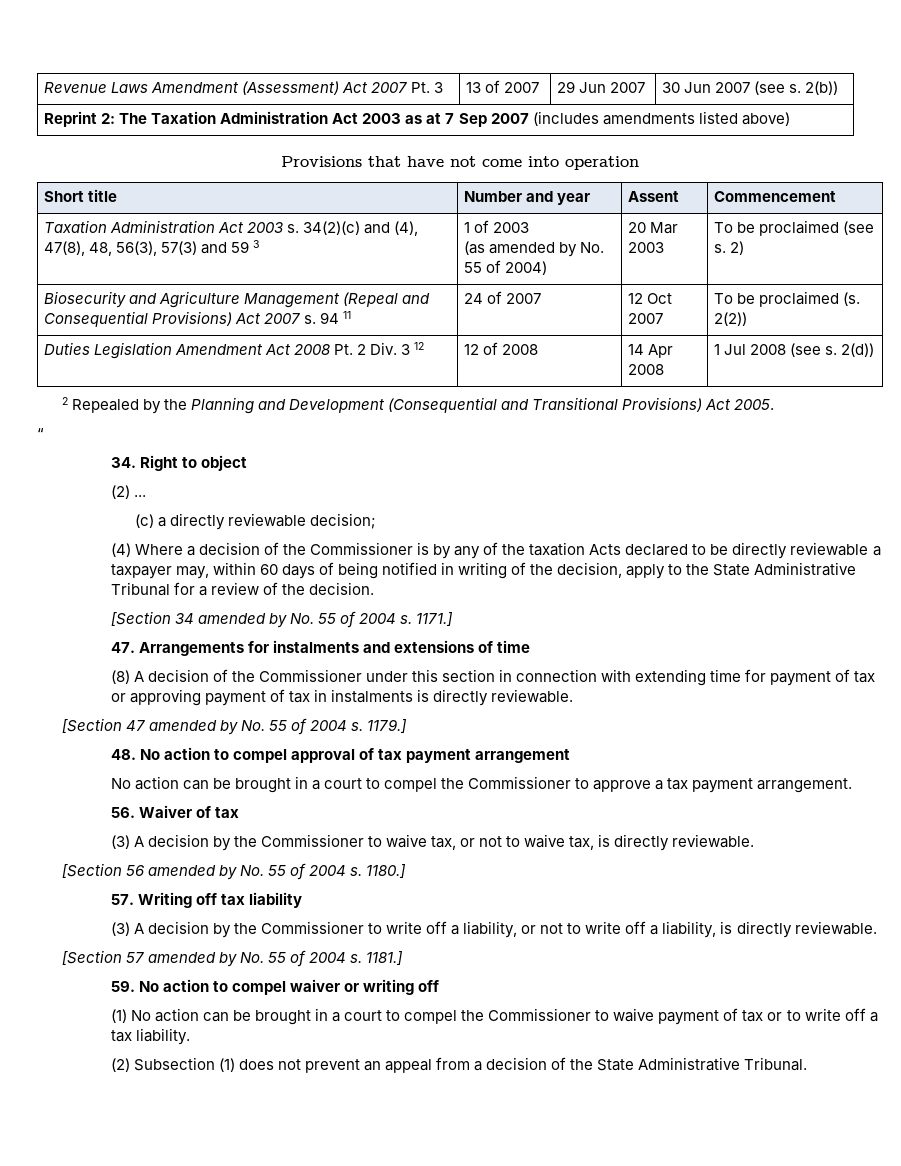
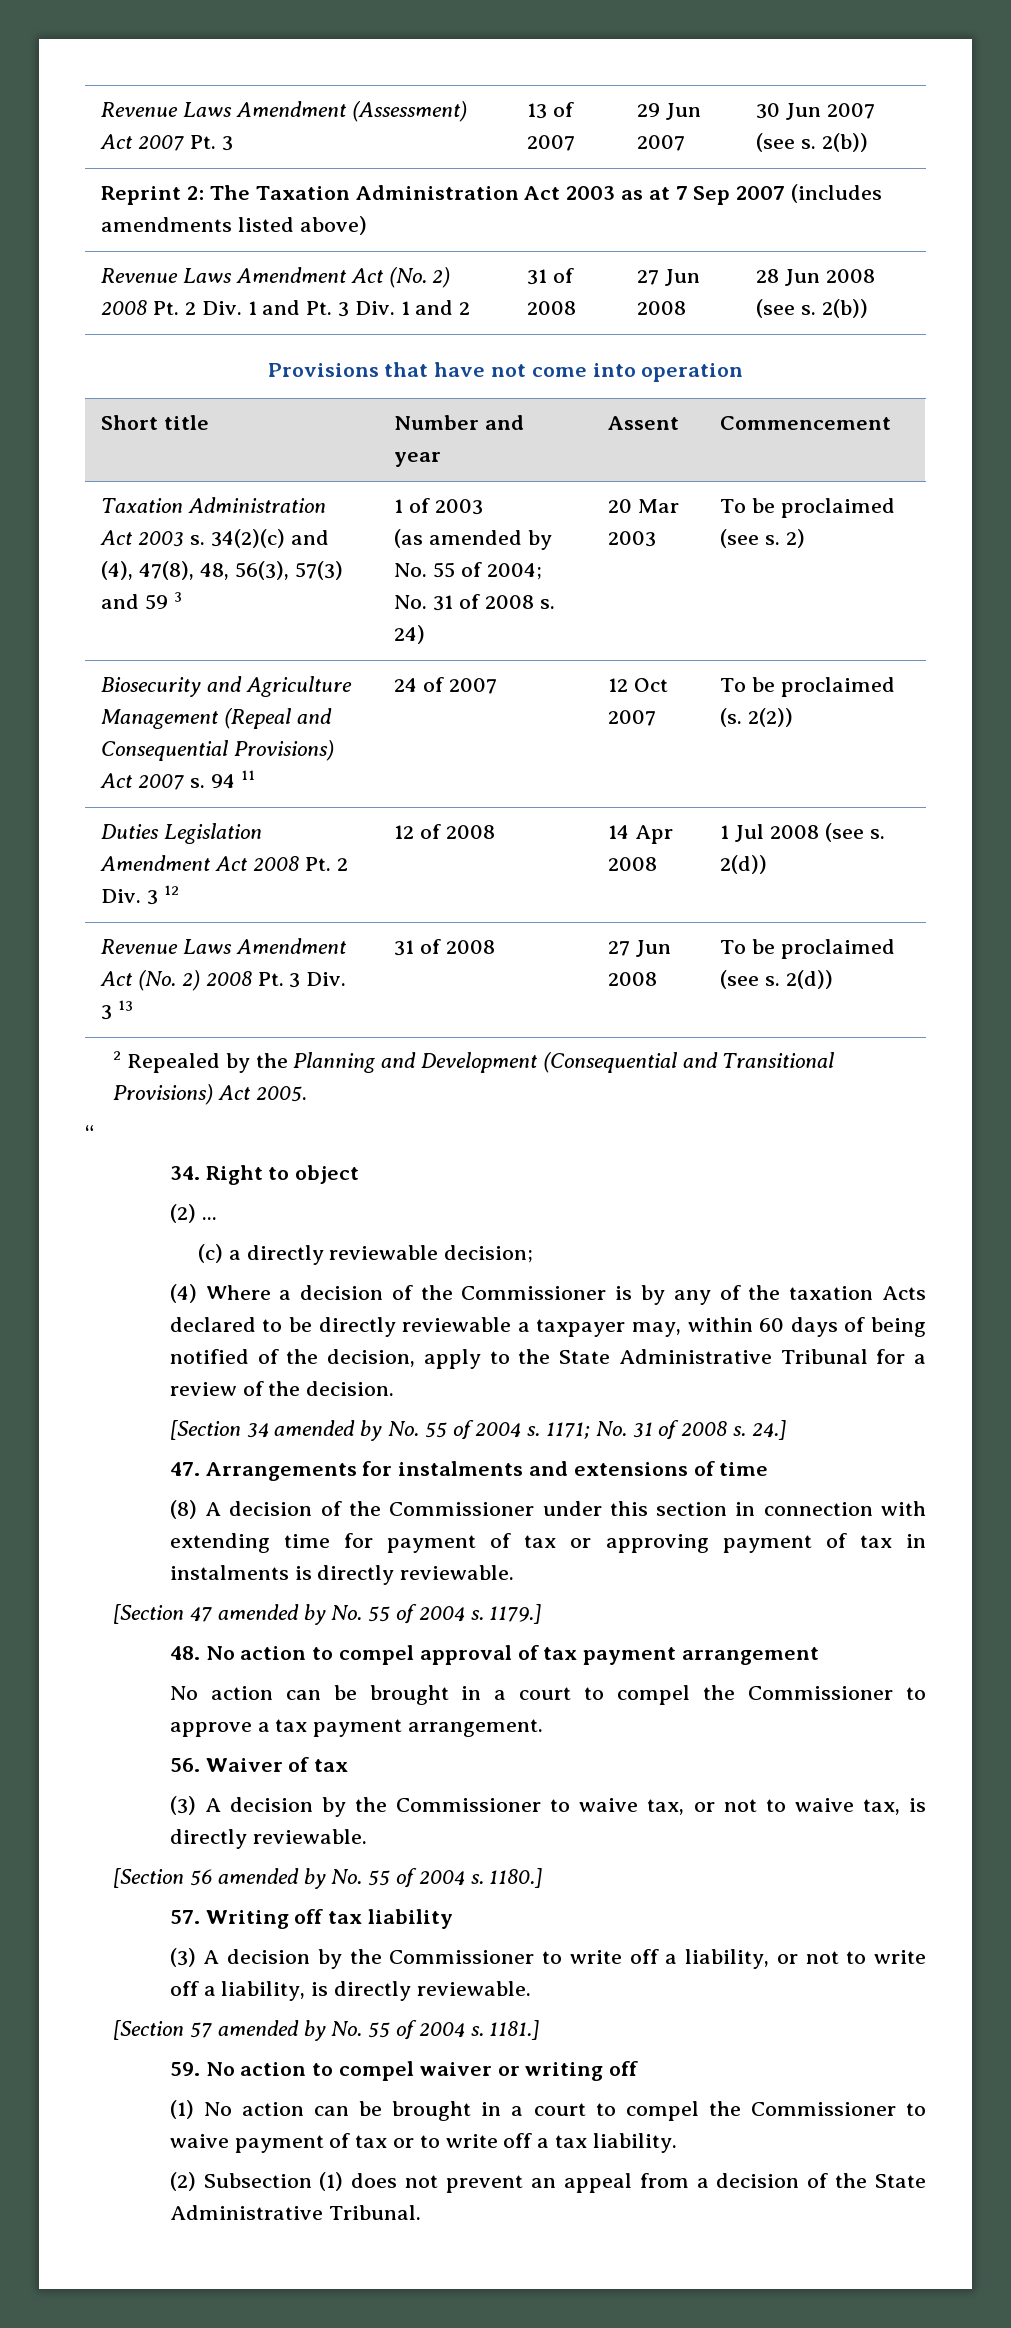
+ Revenue Laws Amendment Act (No. 2) 2008 Pt. 2 Div. 1 and Pt. 3 Div. 1 and 2 | 31 of 2008 | 27 Jun 2008 | 28 Jun 2008 (see s. 2(b))
  Taxation Administration Act 2003 s. 34(2)(c) and (4), 47(8), 48, 56(3), 57(3) and 59 3 | 1 of 2003
- (as amended by No. 55 of 2004) | 20 Mar 2003 | To be proclaimed (see s. 2)
+ (as amended by No. 55 of 2004; No. 31 of 2008 s. 24) | 20 Mar 2003 | To be proclaimed (see s. 2)
+ Revenue Laws Amendment Act (No. 2) 2008 Pt. 3 Div. 3 13 | 31 of 2008 | 27 Jun 2008 | To be proclaimed (see s. 2(d))
- (4) Where a decision of the Commissioner is by any of the taxation Acts declared to be directly reviewable a taxpayer may, within 60 days of being notified in writing of the decision, apply to the State Administrative Tribunal for a review of the decision.
+ (4) Where a decision of the Commissioner is by any of the taxation Acts declared to be directly reviewable a taxpayer may, within 60 days of being notified of the decision, apply to the State Administrative Tribunal for a review of the decision.
- 1171.]
+ 1171; No. 31 of 2008 s. 24.]

